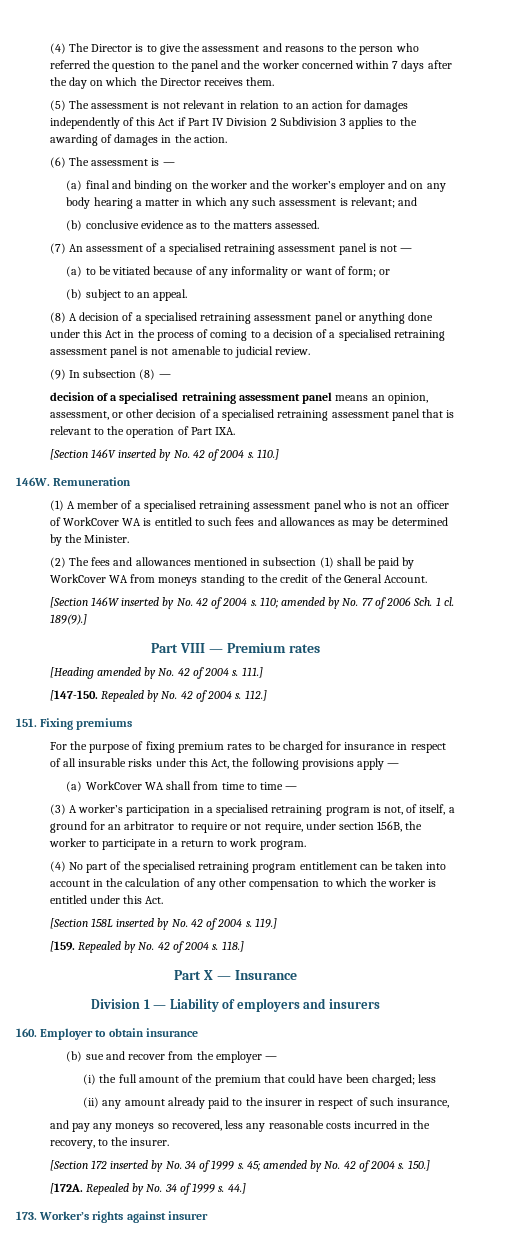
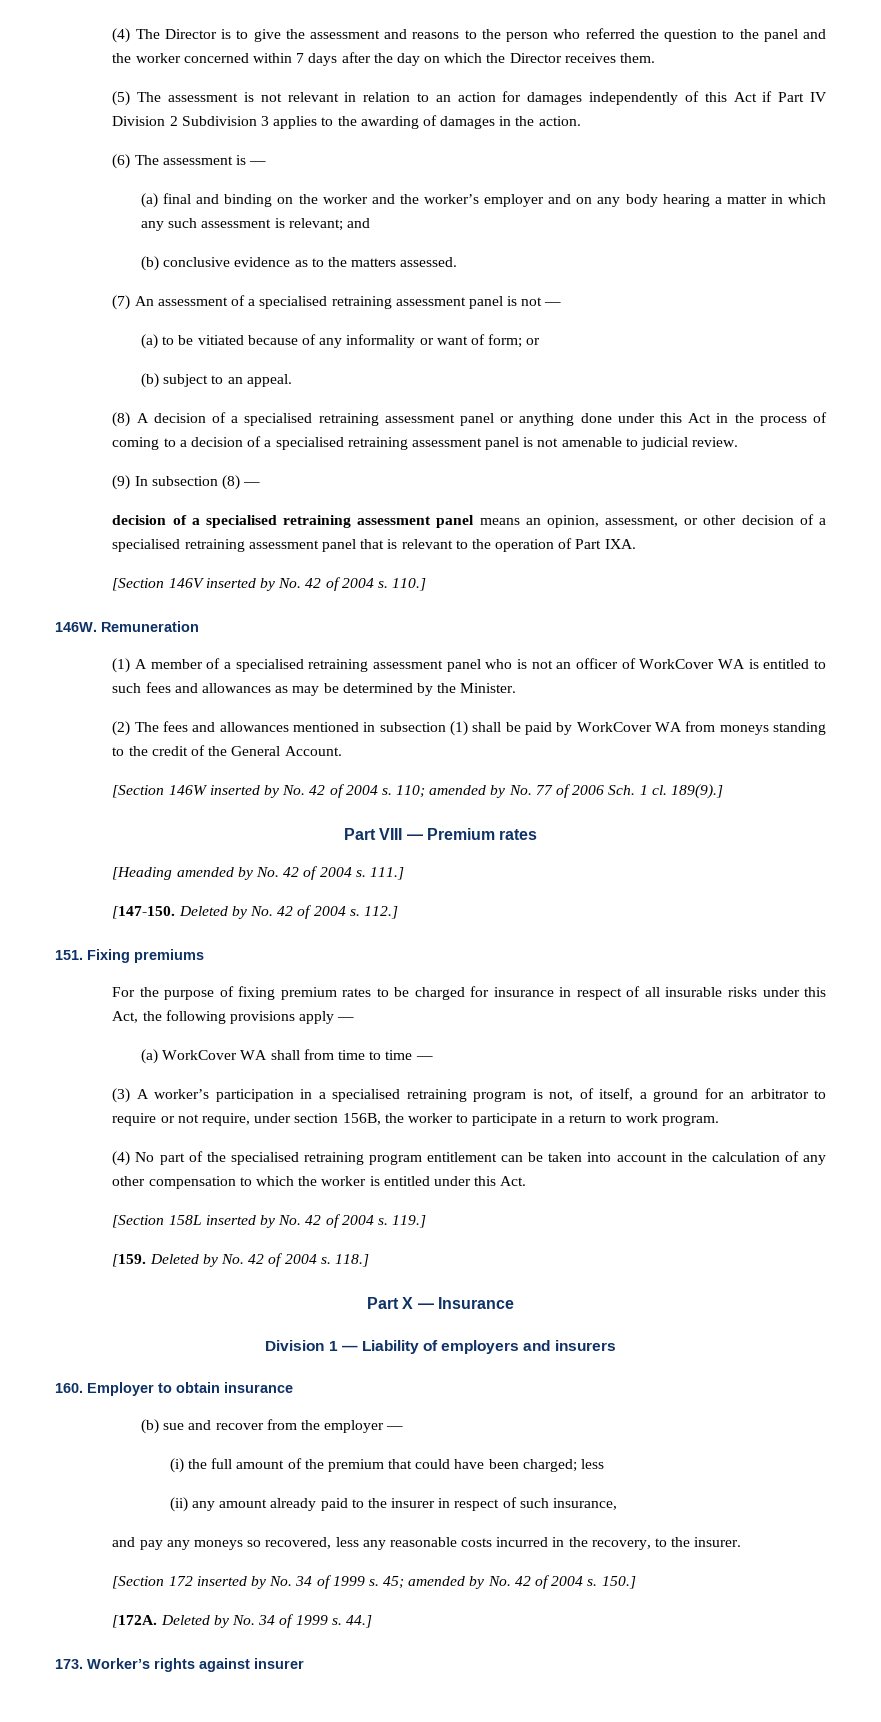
- [147-150. Repealed by No. 42 of 2004 s.
+ [147-150. Deleted by No. 42 of 2004 s.
- [159. Repealed by No. 42 of 2004 s.
+ [159. Deleted by No. 42 of 2004 s.
- Repealed by No. 34 of 1999 s.
+ Deleted by No. 34 of 1999 s.

